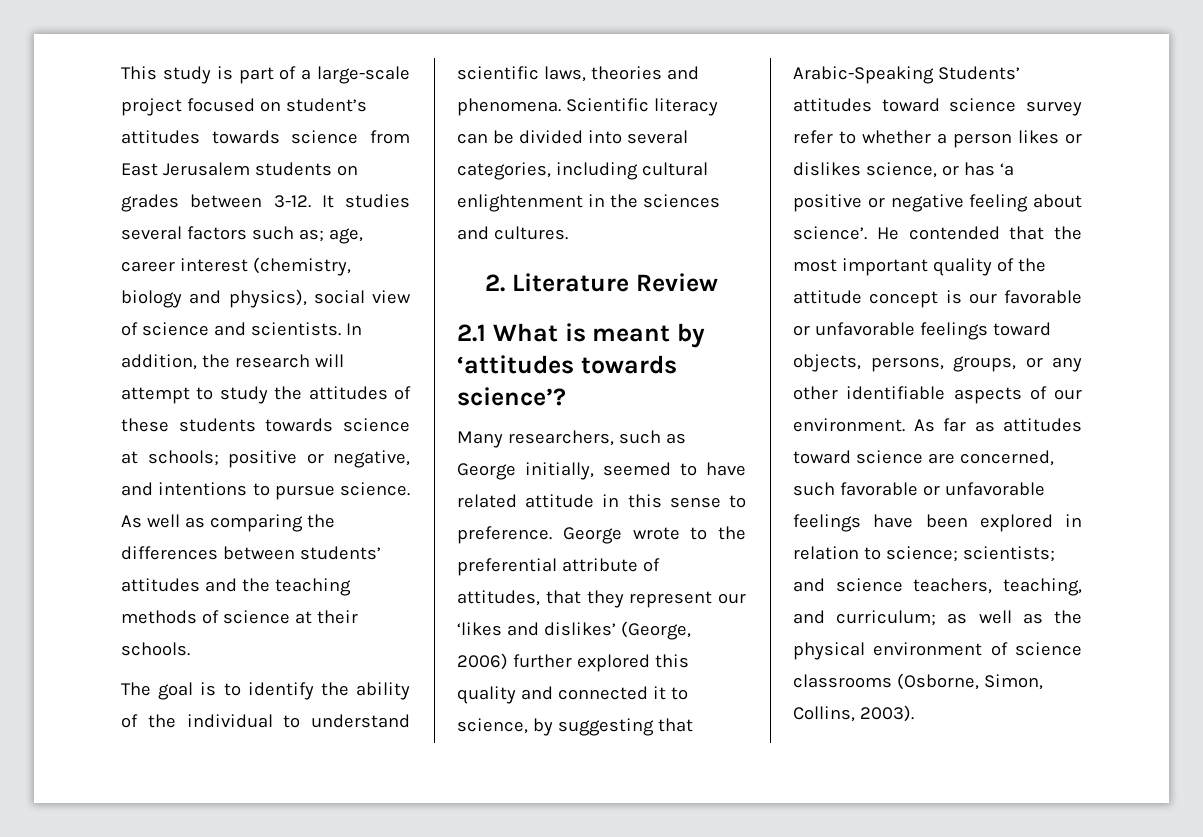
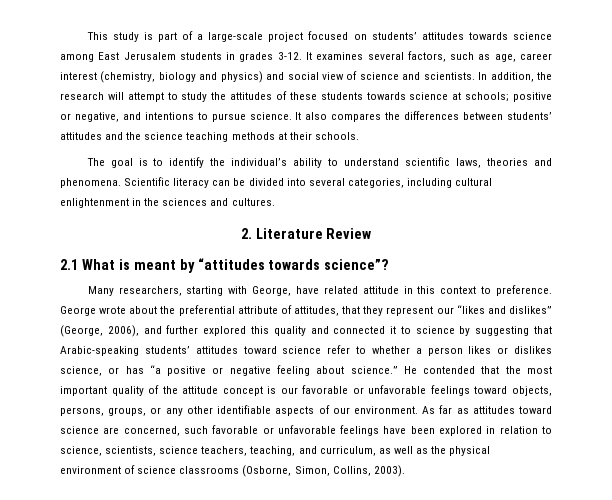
- This study is part of a large-scale project focused on student’s attitudes towards science from East Jerusalem students on grades between 3-12. It studies several factors such as; age, career interest (chemistry, biology and physics), social view of science and scientists.
+ This study is part of a large-scale project focused on students’ attitudes towards science among East Jerusalem students in grades 3-12. It examines several factors, such as age, career interest (chemistry, biology and physics) and social view of science and scientists.
- As well as comparing the differences between students’ attitudes and the teaching methods of science at their schools.
+ It also compares the differences between students’ attitudes and the science teaching methods at their schools.
- The goal is to identify the ability of the individual to understand scientific laws, theories and phenomena.
+ The goal is to identify the individual’s ability to understand scientific laws, theories and phenomena.
- 2.1 What is meant by ‘attitudes towards science’?
+ 2.1 What is meant by “attitudes towards science”?
- Many researchers, such as George initially, seemed to have related attitude in this sense to preference.
+ Many researchers, starting with George, have related attitude in this context to preference.
- George wrote to the preferential attribute of attitudes, that they represent our ‘likes and dislikes’ (George, 2006) further explored this quality and connected it to science, by suggesting that Arabic-Speaking Students’ attitudes toward science survey refer to whether a person likes or dislikes science, or has ‘a positive or negative feeling about science’.
+ George wrote about the preferential attribute of attitudes, that they represent our “likes and dislikes” (George, 2006), and further explored this quality and connected it to science by suggesting that Arabic-speaking students’ attitudes toward science refer to whether a person likes or dislikes science, or has “a positive or negative feeling about science.”
- As far as attitudes toward science are concerned, such favorable or unfavorable feelings have been explored in relation to science; scientists; and science teachers, teaching, and curriculum; as well as the physical environment of science classrooms (Osborne, Simon, Collins, 2003).
+ As far as attitudes toward science are concerned, such favorable or unfavorable feelings have been explored in relation to science, scientists, science teachers, teaching, and curriculum, as well as the physical environment of science classrooms (Osborne, Simon, Collins, 2003).

